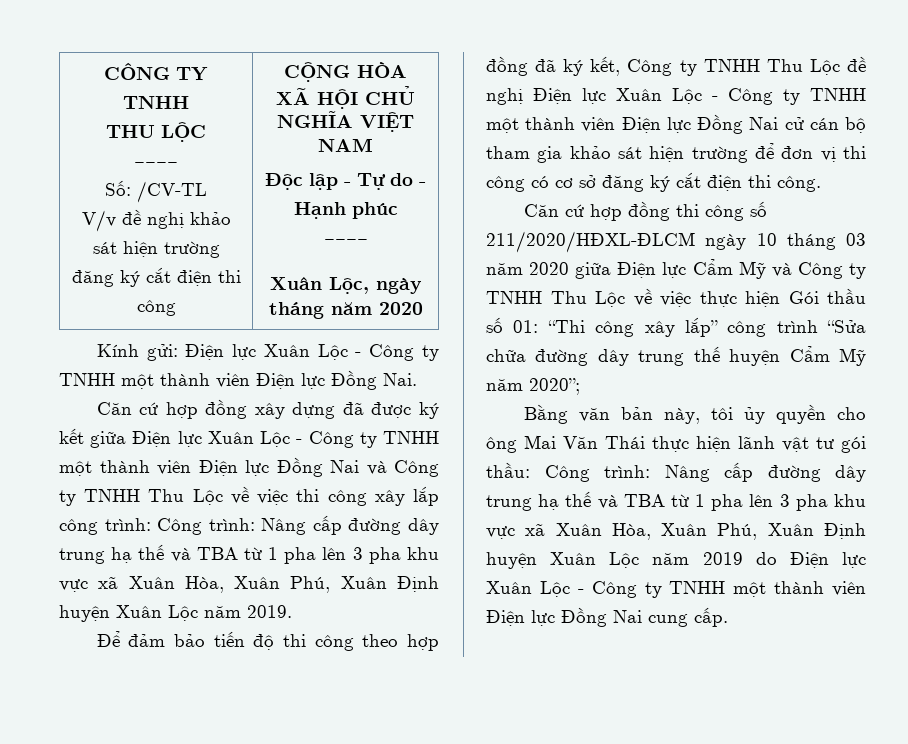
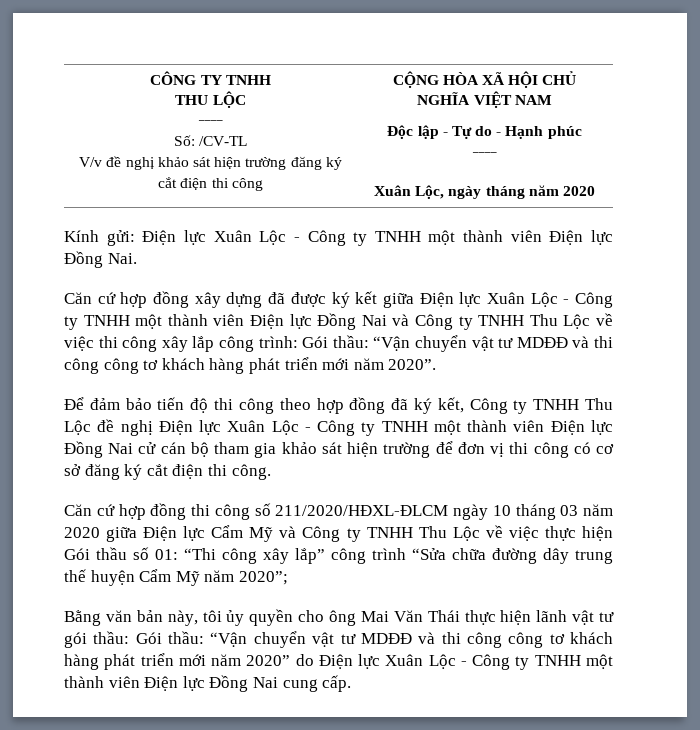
- Căn cứ hợp đồng xây dựng đã được ký kết giữa Điện lực Xuân Lộc - Công ty TNHH một thành viên Điện lực Đồng Nai và Công ty TNHH Thu Lộc về việc thi công xây lắp công trình: Công trình: Nâng cấp đường dây trung hạ thế và TBA từ 1 pha lên 3 pha khu vực xã Xuân Hòa, Xuân Phú, Xuân Định huyện Xuân Lộc năm 2019.
+ Căn cứ hợp đồng xây dựng đã được ký kết giữa Điện lực Xuân Lộc - Công ty TNHH một thành viên Điện lực Đồng Nai và Công ty TNHH Thu Lộc về việc thi công xây lắp công trình: Gói thầu: “Vận chuyển vật tư MDĐĐ và thi công công tơ khách hàng phát triển mới năm 2020”.
- Bằng văn bản này, tôi ủy quyền cho ông Mai Văn Thái thực hiện lãnh vật tư gói thầu: Công trình: Nâng cấp đường dây trung hạ thế và TBA từ 1 pha lên 3 pha khu vực xã Xuân Hòa, Xuân Phú, Xuân Định huyện Xuân Lộc năm 2019 do Điện lực Xuân Lộc - Công ty TNHH một thành viên Điện lực Đồng Nai cung cấp.
+ Bằng văn bản này, tôi ủy quyền cho ông Mai Văn Thái thực hiện lãnh vật tư gói thầu: Gói thầu: “Vận chuyển vật tư MDĐĐ và thi công công tơ khách hàng phát triển mới năm 2020” do Điện lực Xuân Lộc - Công ty TNHH một thành viên Điện lực Đồng Nai cung cấp.

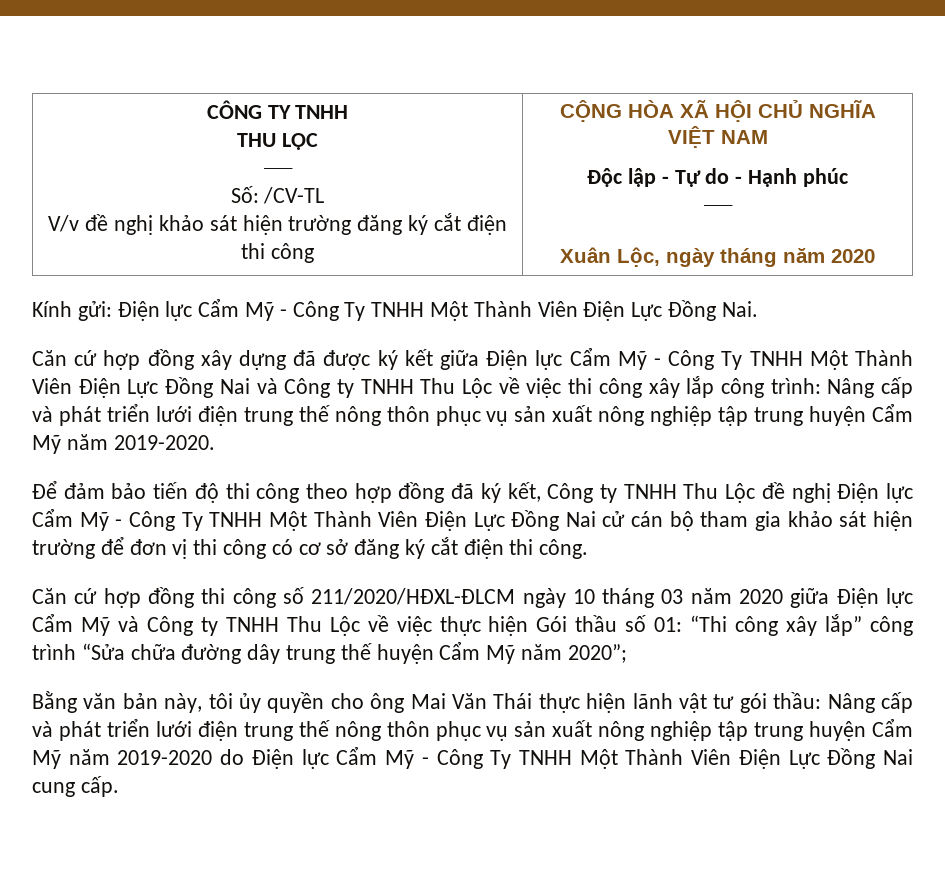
- Kính gửi: Điện lực Xuân Lộc - Công ty TNHH một thành viên Điện lực Đồng Nai.
+ Kính gửi: Điện lực Cẩm Mỹ - Công Ty TNHH Một Thành Viên Điện Lực Đồng Nai.
- Căn cứ hợp đồng xây dựng đã được ký kết giữa Điện lực Xuân Lộc - Công ty TNHH một thành viên Điện lực Đồng Nai và Công ty TNHH Thu Lộc về việc thi công xây lắp công trình: Gói thầu: “Vận chuyển vật tư MDĐĐ và thi công công tơ khách hàng phát triển mới năm 2020”.
+ Căn cứ hợp đồng xây dựng đã được ký kết giữa Điện lực Cẩm Mỹ - Công Ty TNHH Một Thành Viên Điện Lực Đồng Nai và Công ty TNHH Thu Lộc về việc thi công xây lắp công trình: Nâng cấp và phát triển lưới điện trung thế nông thôn phục vụ sản xuất nông nghiệp tập trung huyện Cẩm Mỹ năm 2019-2020.
- Để đảm bảo tiến độ thi công theo hợp đồng đã ký kết, Công ty TNHH Thu Lộc đề nghị Điện lực Xuân Lộc - Công ty TNHH một thành viên Điện lực Đồng Nai cử cán bộ tham gia khảo sát hiện trường để đơn vị thi công có cơ sở đăng ký cắt điện thi công.
+ Để đảm bảo tiến độ thi công theo hợp đồng đã ký kết, Công ty TNHH Thu Lộc đề nghị Điện lực Cẩm Mỹ - Công Ty TNHH Một Thành Viên Điện Lực Đồng Nai cử cán bộ tham gia khảo sát hiện trường để đơn vị thi công có cơ sở đăng ký cắt điện thi công.
- Bằng văn bản này, tôi ủy quyền cho ông Mai Văn Thái thực hiện lãnh vật tư gói thầu: Gói thầu: “Vận chuyển vật tư MDĐĐ và thi công công tơ khách hàng phát triển mới năm 2020” do Điện lực Xuân Lộc - Công ty TNHH một thành viên Điện lực Đồng Nai cung cấp.
+ Bằng văn bản này, tôi ủy quyền cho ông Mai Văn Thái thực hiện lãnh vật tư gói thầu: Nâng cấp và phát triển lưới điện trung thế nông thôn phục vụ sản xuất nông nghiệp tập trung huyện Cẩm Mỹ năm 2019-2020 do Điện lực Cẩm Mỹ - Công Ty TNHH Một Thành Viên Điện Lực Đồng Nai cung cấp.

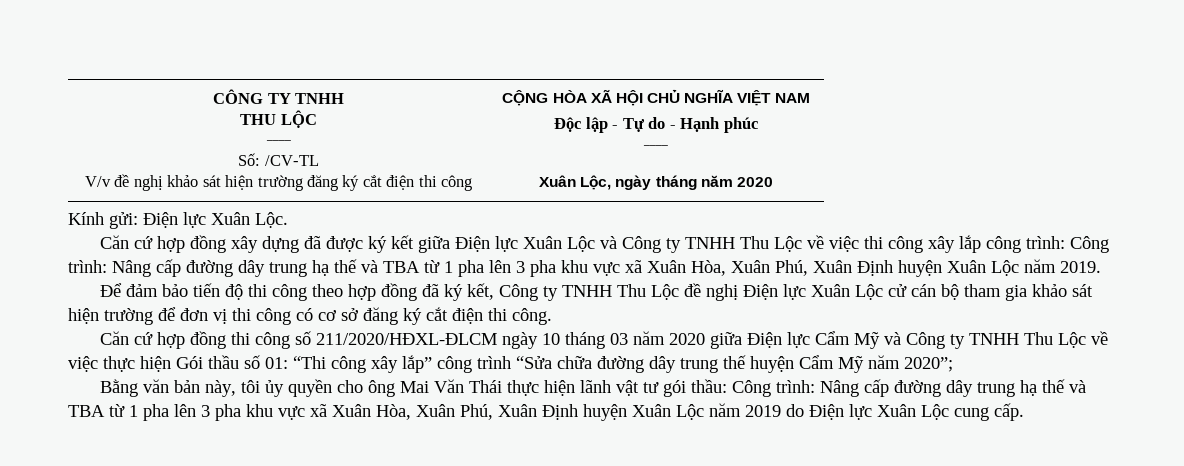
- Kính gửi: Điện lực Cẩm Mỹ - Công Ty TNHH Một Thành Viên Điện Lực Đồng Nai.
+ Kính gửi: Điện lực Xuân Lộc.
- Căn cứ hợp đồng xây dựng đã được ký kết giữa Điện lực Cẩm Mỹ - Công Ty TNHH Một Thành Viên Điện Lực Đồng Nai và Công ty TNHH Thu Lộc về việc thi công xây lắp công trình: Nâng cấp và phát triển lưới điện trung thế nông thôn phục vụ sản xuất nông nghiệp tập trung huyện Cẩm Mỹ năm 2019-2020.
+ Căn cứ hợp đồng xây dựng đã được ký kết giữa Điện lực Xuân Lộc và Công ty TNHH Thu Lộc về việc thi công xây lắp công trình: Công trình: Nâng cấp đường dây trung hạ thế và TBA từ 1 pha lên 3 pha khu vực xã Xuân Hòa, Xuân Phú, Xuân Định huyện Xuân Lộc năm 2019.
- Để đảm bảo tiến độ thi công theo hợp đồng đã ký kết, Công ty TNHH Thu Lộc đề nghị Điện lực Cẩm Mỹ - Công Ty TNHH Một Thành Viên Điện Lực Đồng Nai cử cán bộ tham gia khảo sát hiện trường để đơn vị thi công có cơ sở đăng ký cắt điện thi công.
+ Để đảm bảo tiến độ thi công theo hợp đồng đã ký kết, Công ty TNHH Thu Lộc đề nghị Điện lực Xuân Lộc cử cán bộ tham gia khảo sát hiện trường để đơn vị thi công có cơ sở đăng ký cắt điện thi công.
- Bằng văn bản này, tôi ủy quyền cho ông Mai Văn Thái thực hiện lãnh vật tư gói thầu: Nâng cấp và phát triển lưới điện trung thế nông thôn phục vụ sản xuất nông nghiệp tập trung huyện Cẩm Mỹ năm 2019-2020 do Điện lực Cẩm Mỹ - Công Ty TNHH Một Thành Viên Điện Lực Đồng Nai cung cấp.
+ Bằng văn bản này, tôi ủy quyền cho ông Mai Văn Thái thực hiện lãnh vật tư gói thầu: Công trình: Nâng cấp đường dây trung hạ thế và TBA từ 1 pha lên 3 pha khu vực xã Xuân Hòa, Xuân Phú, Xuân Định huyện Xuân Lộc năm 2019 do Điện lực Xuân Lộc cung cấp.

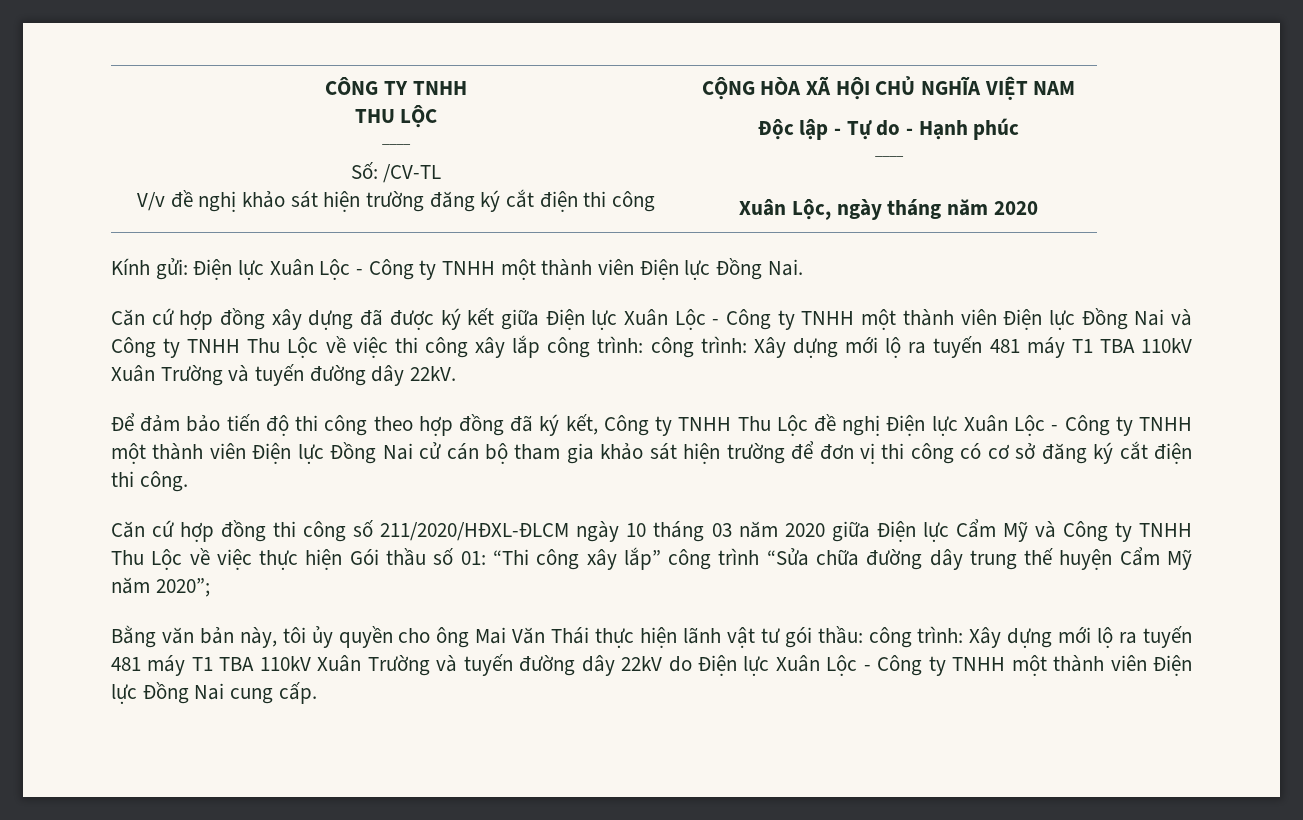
- Kính gửi: Điện lực Xuân Lộc.
+ Kính gửi: Điện lực Xuân Lộc - Công ty TNHH một thành viên Điện lực Đồng Nai.
- Căn cứ hợp đồng xây dựng đã được ký kết giữa Điện lực Xuân Lộc và Công ty TNHH Thu Lộc về việc thi công xây lắp công trình: Công trình: Nâng cấp đường dây trung hạ thế và TBA từ 1 pha lên 3 pha khu vực xã Xuân Hòa, Xuân Phú, Xuân Định huyện Xuân Lộc năm 2019.
+ Căn cứ hợp đồng xây dựng đã được ký kết giữa Điện lực Xuân Lộc - Công ty TNHH một thành viên Điện lực Đồng Nai và Công ty TNHH Thu Lộc về việc thi công xây lắp công trình: công trình: Xây dựng mới lộ ra tuyến 481 máy T1 TBA 110kV Xuân Trường và tuyến đường dây 22kV.
- Để đảm bảo tiến độ thi công theo hợp đồng đã ký kết, Công ty TNHH Thu Lộc đề nghị Điện lực Xuân Lộc cử cán bộ tham gia khảo sát hiện trường để đơn vị thi công có cơ sở đăng ký cắt điện thi công.
+ Để đảm bảo tiến độ thi công theo hợp đồng đã ký kết, Công ty TNHH Thu Lộc đề nghị Điện lực Xuân Lộc - Công ty TNHH một thành viên Điện lực Đồng Nai cử cán bộ tham gia khảo sát hiện trường để đơn vị thi công có cơ sở đăng ký cắt điện thi công.
- Bằng văn bản này, tôi ủy quyền cho ông Mai Văn Thái thực hiện lãnh vật tư gói thầu: Công trình: Nâng cấp đường dây trung hạ thế và TBA từ 1 pha lên 3 pha khu vực xã Xuân Hòa, Xuân Phú, Xuân Định huyện Xuân Lộc năm 2019 do Điện lực Xuân Lộc cung cấp.
+ Bằng văn bản này, tôi ủy quyền cho ông Mai Văn Thái thực hiện lãnh vật tư gói thầu: công trình: Xây dựng mới lộ ra tuyến 481 máy T1 TBA 110kV Xuân Trường và tuyến đường dây 22kV do Điện lực Xuân Lộc - Công ty TNHH một thành viên Điện lực Đồng Nai cung cấp.

